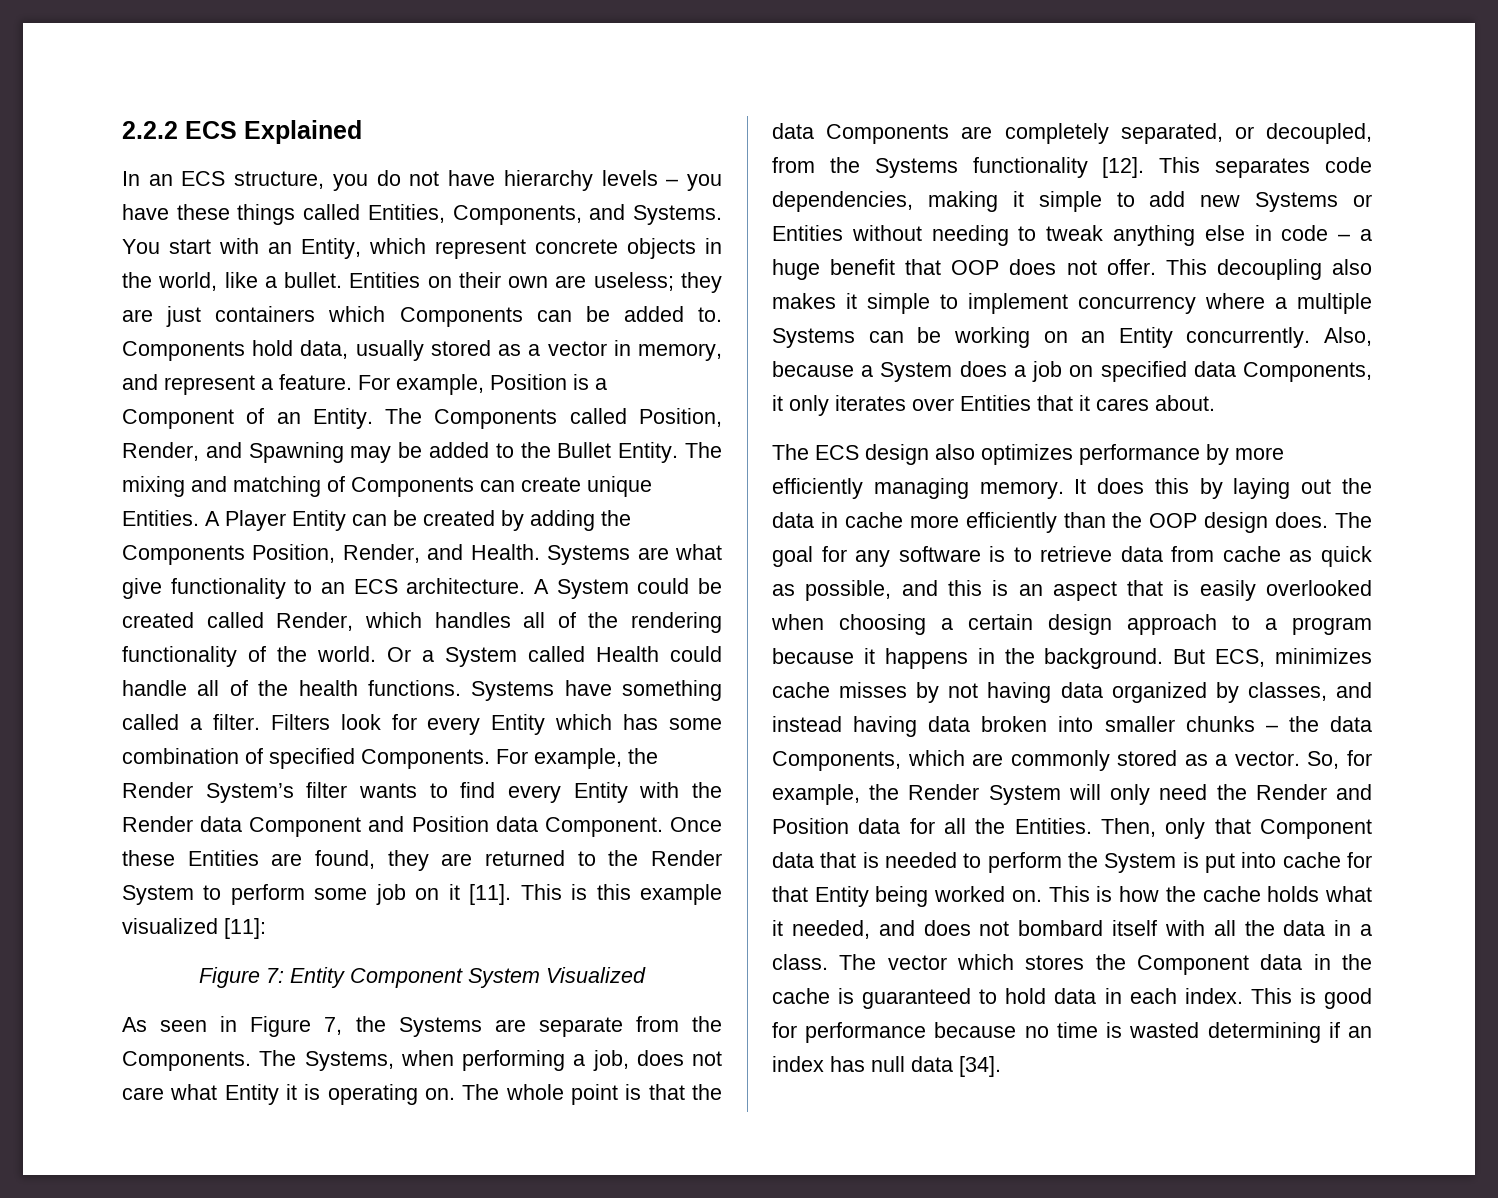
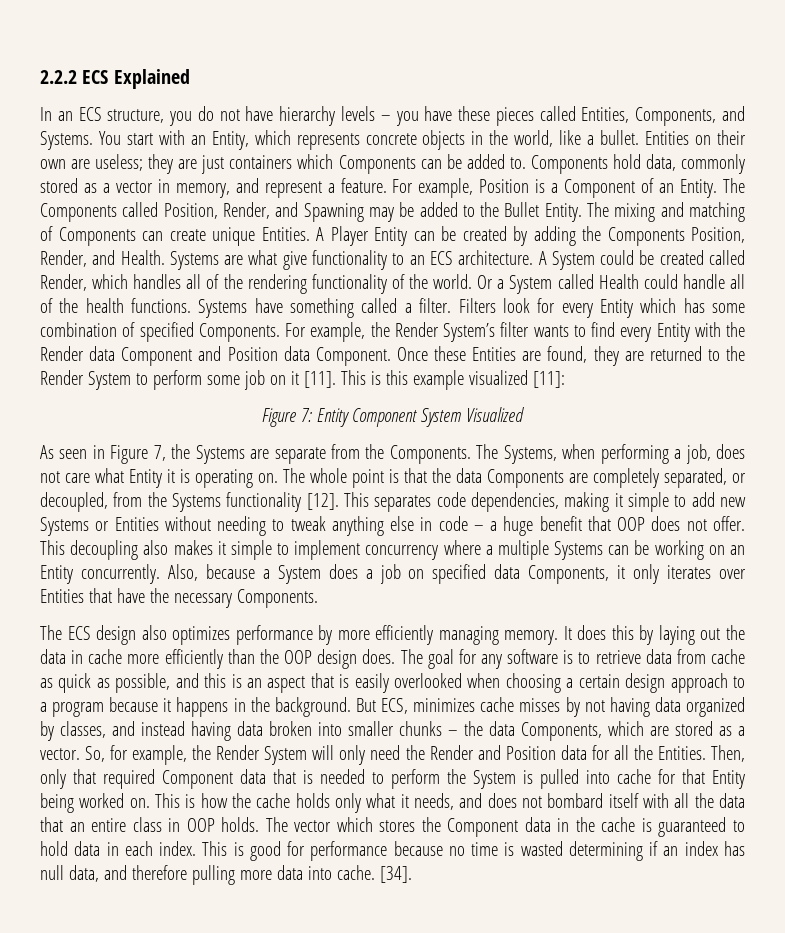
- In an ECS structure, you do not have hierarchy levels – you have these things called Entities, Components, and Systems.
+ In an ECS structure, you do not have hierarchy levels – you have these pieces called Entities, Components, and Systems.
- You start with an Entity, which represent concrete objects in the world, like a bullet.
+ You start with an Entity, which represents concrete objects in the world, like a bullet.
- Components hold data, usually stored as a vector in memory, and represent a feature.
+ Components hold data, commonly stored as a vector in memory, and represent a feature.
- Also, because a System does a job on specified data Components, it only iterates over Entities that it cares about.
+ Also, because a System does a job on specified data Components, it only iterates over Entities that have the necessary Components.
- But ECS, minimizes cache misses by not having data organized by classes, and instead having data broken into smaller chunks – the data Components, which are commonly stored as a vector.
+ But ECS, minimizes cache misses by not having data organized by classes, and instead having data broken into smaller chunks – the data Components, which are stored as a vector.
- Then, only that Component data that is needed to perform the System is put into cache for that Entity being worked on.
+ Then, only that required Component data that is needed to perform the System is pulled into cache for that Entity being worked on.
- This is how the cache holds what it needed, and does not bombard itself with all the data in a class.
+ This is how the cache holds only what it needs, and does not bombard itself with all the data that an entire class in OOP holds.
- This is good for performance because no time is wasted determining if an index has null data [34].
+ This is good for performance because no time is wasted determining if an index has null data, and therefore pulling more data into cache. [34].

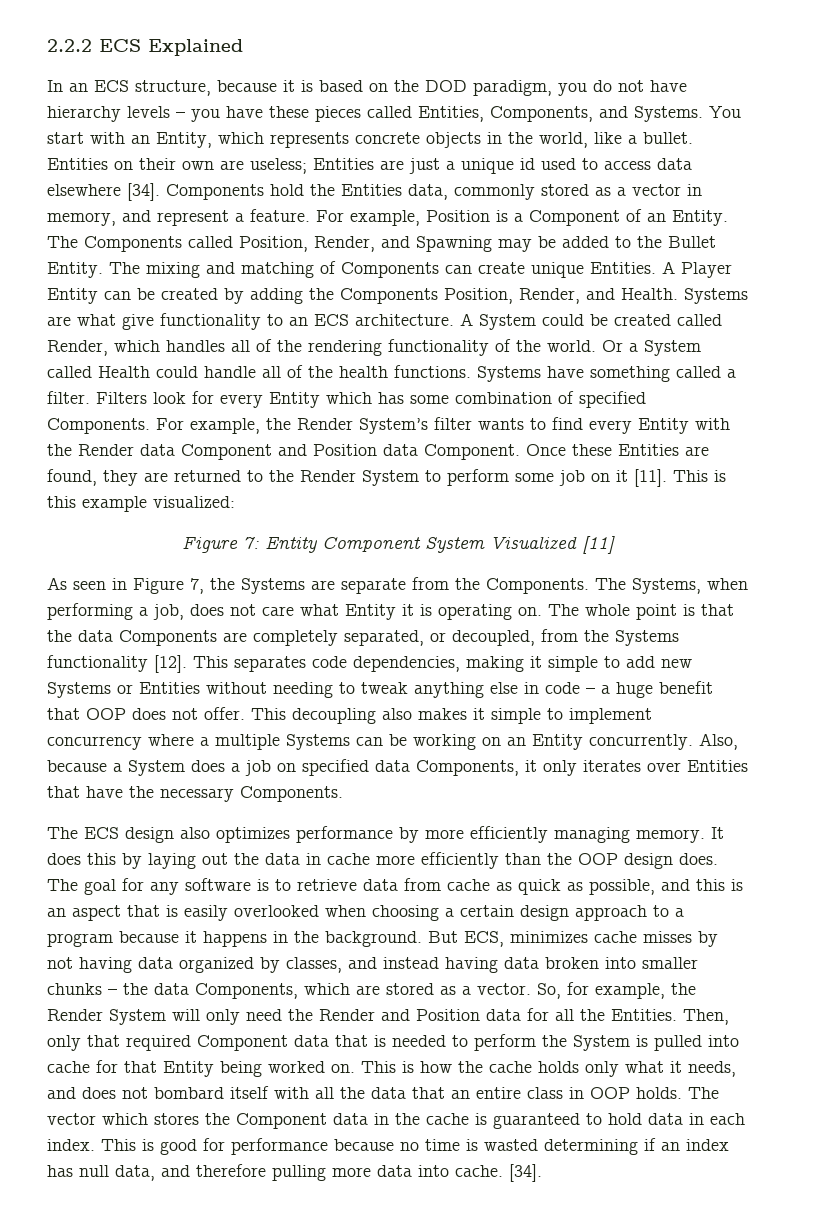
- In an ECS structure, you do not have hierarchy levels – you have these pieces called Entities, Components, and Systems.
+ In an ECS structure, because it is based on the DOD paradigm, you do not have hierarchy levels – you have these pieces called Entities, Components, and Systems.
- Entities on their own are useless; they are just containers which Components can be added to. Components hold data, commonly stored as a vector in memory, and represent a feature.
+ Entities on their own are useless; Entities are just a unique id used to access data elsewhere [34]. Components hold the Entities data, commonly stored as a vector in memory, and represent a feature.
- This is this example visualized [11]:
+ This is this example visualized:
- Figure 7: Entity Component System Visualized
+ Figure 7: Entity Component System Visualized [11]

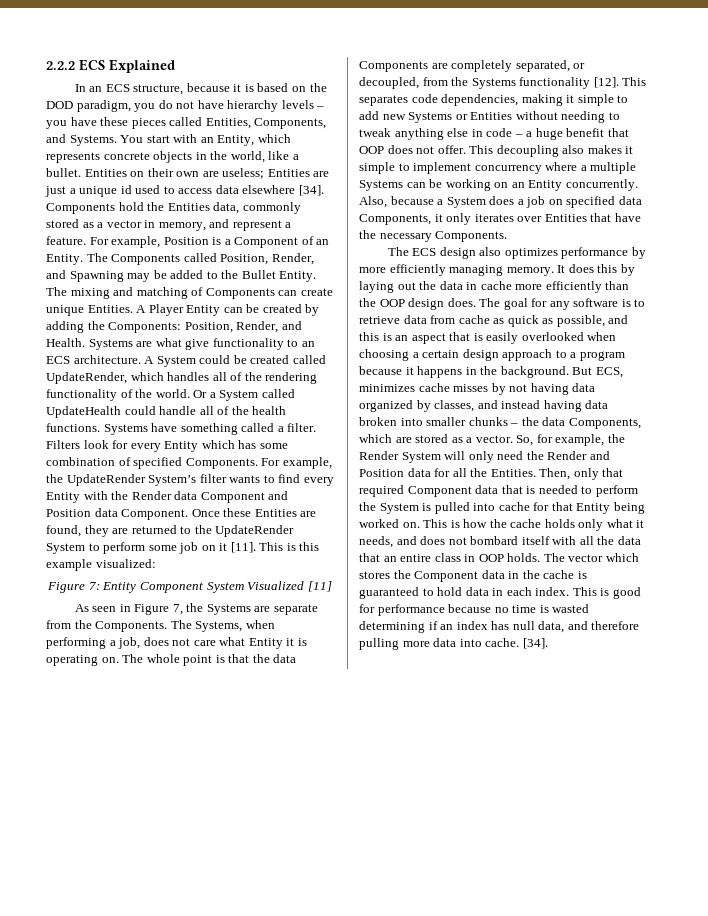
- A Player Entity can be created by adding the Components Position, Render, and Health.
+ A Player Entity can be created by adding the Components: Position, Render, and Health.
- A System could be created called Render, which handles all of the rendering functionality of the world.
+ A System could be created called UpdateRender, which handles all of the rendering functionality of the world.
- Or a System called Health could handle all of the health functions.
+ Or a System called UpdateHealth could handle all of the health functions.
- For example, the Render System’s filter wants to find every Entity with the Render data Component and Position data Component.
+ For example, the UpdateRender System’s filter wants to find every Entity with the Render data Component and Position data Component.
- Once these Entities are found, they are returned to the Render System to perform some job on it [11].
+ Once these Entities are found, they are returned to the UpdateRender System to perform some job on it [11].

